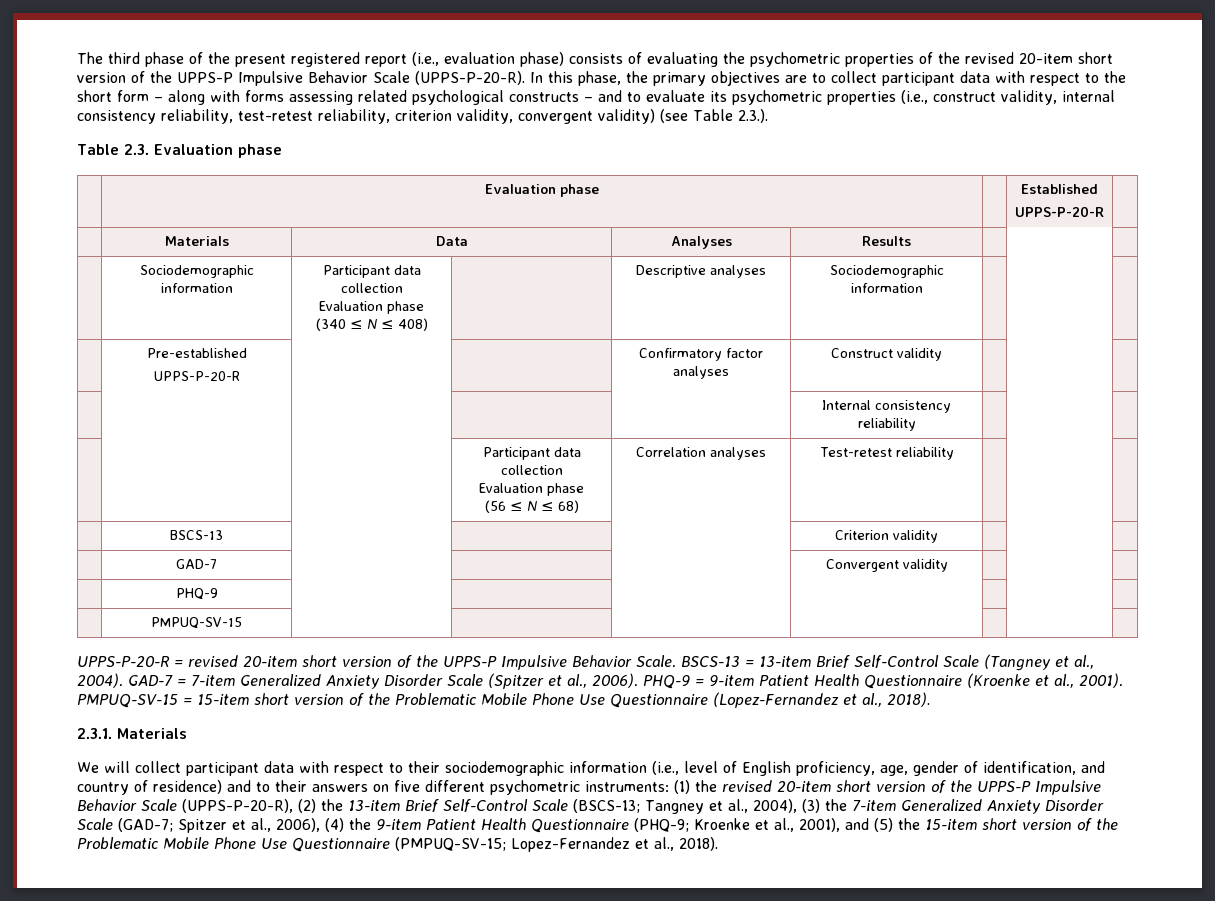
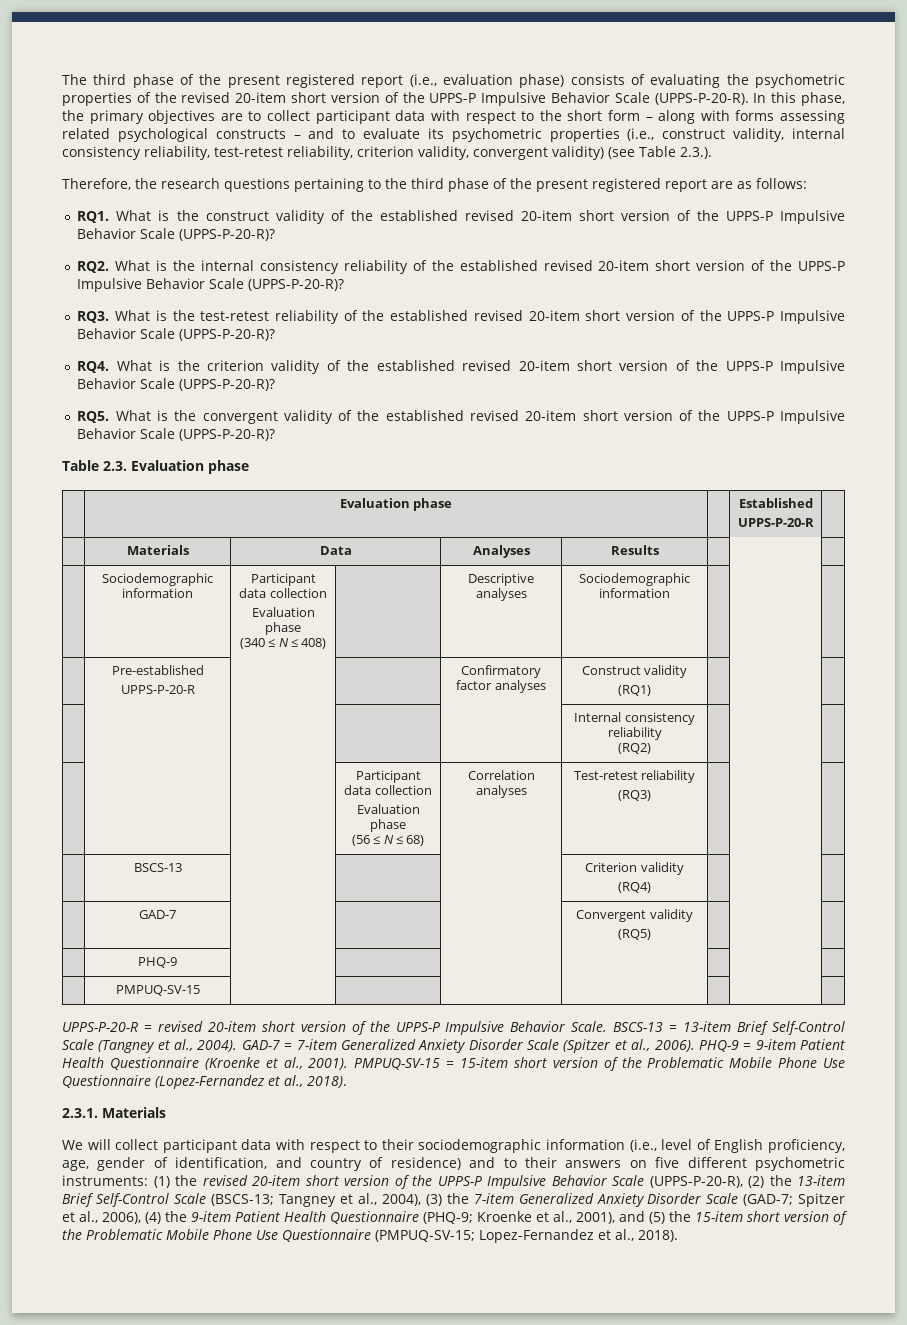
+ Therefore, the research questions pertaining to the third phase of the present registered report are as follows:
+ RQ1. What is the construct validity of the established revised 20-item short version of the UPPS-P Impulsive Behavior Scale (UPPS-P-20-R)?
+ RQ2. What is the internal consistency reliability of the established revised 20-item short version of the UPPS-P Impulsive Behavior Scale (UPPS-P-20-R)?
+ RQ3. What is the test-retest reliability of the established revised 20-item short version of the UPPS-P Impulsive Behavior Scale (UPPS-P-20-R)?
+ RQ4. What is the criterion validity of the established revised 20-item short version of the UPPS-P Impulsive Behavior Scale (UPPS-P-20-R)?
+ RQ5. What is the convergent validity of the established revised 20-item short version of the UPPS-P Impulsive Behavior Scale (UPPS-P-20-R)?
  | Pre-established
- UPPS-P-20-R | | | Confirmatory factor analyses | Construct validity | | |
+ UPPS-P-20-R | | | Confirmatory factor analyses | Construct validity
+ (RQ1) | | |
- | | | | | Internal consistency reliability | | |
+ | | | | | Internal consistency reliability
+ (RQ2) | | |
  | | | Participant data collection
  Evaluation phase
- (56 ≤ N ≤ 68) | Correlation analyses | Test-retest reliability | | |
+ (56 ≤ N ≤ 68) | Correlation analyses | Test-retest reliability
+ (RQ3) | | |
- | BSCS-13 | | | | Criterion validity | | |
+ | BSCS-13 | | | | Criterion validity
+ (RQ4) | | |
- | GAD-7 | | | | Convergent validity | | |
+ | GAD-7 | | | | Convergent validity
+ (RQ5) | | |

